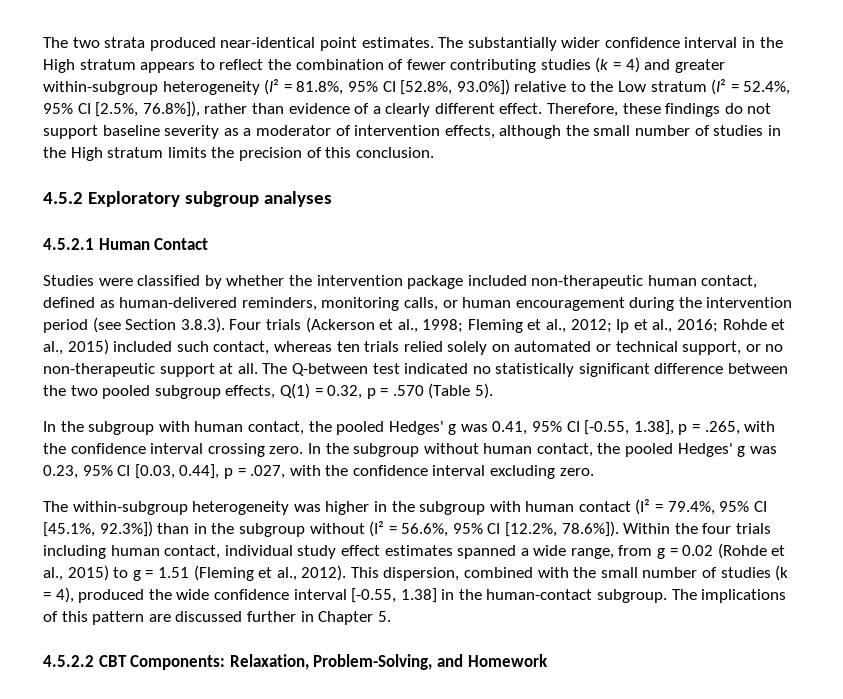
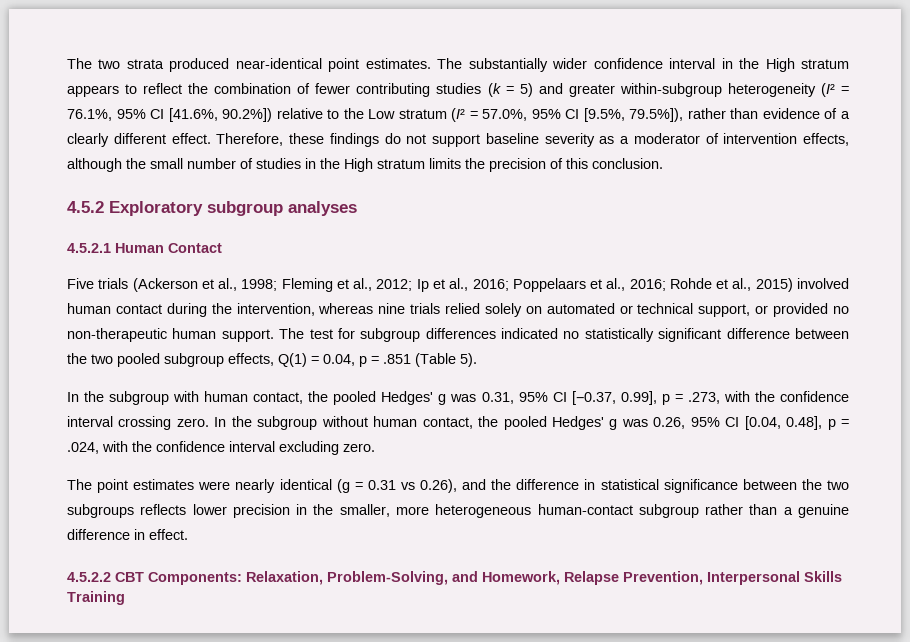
- The substantially wider confidence interval in the High stratum appears to reflect the combination of fewer contributing studies (k = 4) and greater within-subgroup heterogeneity (I² = 81.8%, 95% CI [52.8%, 93.0%]) relative to the Low stratum (I² = 52.4%, 95% CI [2.5%, 76.8%]), rather than evidence of a clearly different effect.
+ The substantially wider confidence interval in the High stratum appears to reflect the combination of fewer contributing studies (k = 5) and greater within-subgroup heterogeneity (I² = 76.1%, 95% CI [41.6%, 90.2%]) relative to the Low stratum (I² = 57.0%, 95% CI [9.5%, 79.5%]), rather than evidence of a clearly different effect.
- Studies were classified by whether the intervention package included non-therapeutic human contact, defined as human-delivered reminders, monitoring calls, or human encouragement during the intervention period (see Section 3.8.3). Four trials (Ackerson et al., 1998; Fleming et al., 2012; Ip et al., 2016; Rohde et al., 2015) included such contact, whereas ten trials relied solely on automated or technical support, or no non-therapeutic support at all. The Q-between test indicated no statistically significant difference between the two pooled subgroup effects, Q(1) = 0.32, p = .570 (Table 5).
+ Five trials (Ackerson et al., 1998; Fleming et al., 2012; Ip et al., 2016; Poppelaars et al., 2016; Rohde et al., 2015) involved human contact during the intervention, whereas nine trials relied solely on automated or technical support, or provided no non-therapeutic human support. The test for subgroup differences indicated no statistically significant difference between the two pooled subgroup effects, Q(1) = 0.04, p = .851 (Table 5).
- In the subgroup with human contact, the pooled Hedges' g was 0.41, 95% CI [-0.55, 1.38], p = .265, with the confidence interval crossing zero.
+ In the subgroup with human contact, the pooled Hedges' g was 0.31, 95% CI [−0.37, 0.99], p = .273, with the confidence interval crossing zero.
- In the subgroup without human contact, the pooled Hedges' g was 0.23, 95% CI [0.03, 0.44], p = .027, with the confidence interval excluding zero.
+ In the subgroup without human contact, the pooled Hedges' g was 0.26, 95% CI [0.04, 0.48], p = .024, with the confidence interval excluding zero.
- The within-subgroup heterogeneity was higher in the subgroup with human contact (I² = 79.4%, 95% CI [45.1%, 92.3%]) than in the subgroup without (I² = 56.6%, 95% CI [12.2%, 78.6%]). Within the four trials including human contact, individual study effect estimates spanned a wide range, from g = 0.02 (Rohde et al., 2015) to g = 1.51 (Fleming et al., 2012). This dispersion, combined with the small number of studies (k = 4), produced the wide confidence interval [-0.55, 1.38] in the human-contact subgroup. The implications of this pattern are discussed further in Chapter 5.
+ The point estimates were nearly identical (g = 0.31 vs 0.26), and the difference in statistical significance between the two subgroups reflects lower precision in the smaller, more heterogeneous human-contact subgroup rather than a genuine difference in effect.
- 4.5.2.2 CBT Components: Relaxation, Problem-Solving, and Homework
+ 4.5.2.2 CBT Components: Relaxation, Problem-Solving, and Homework, Relapse Prevention, Interpersonal Skills Training

